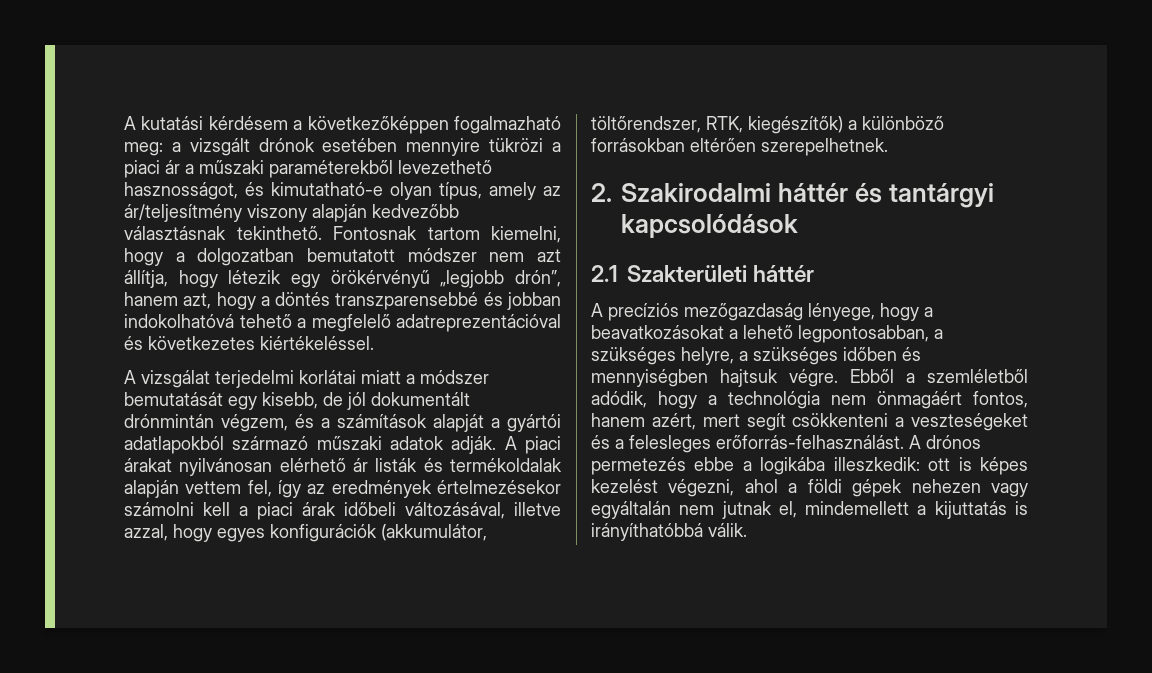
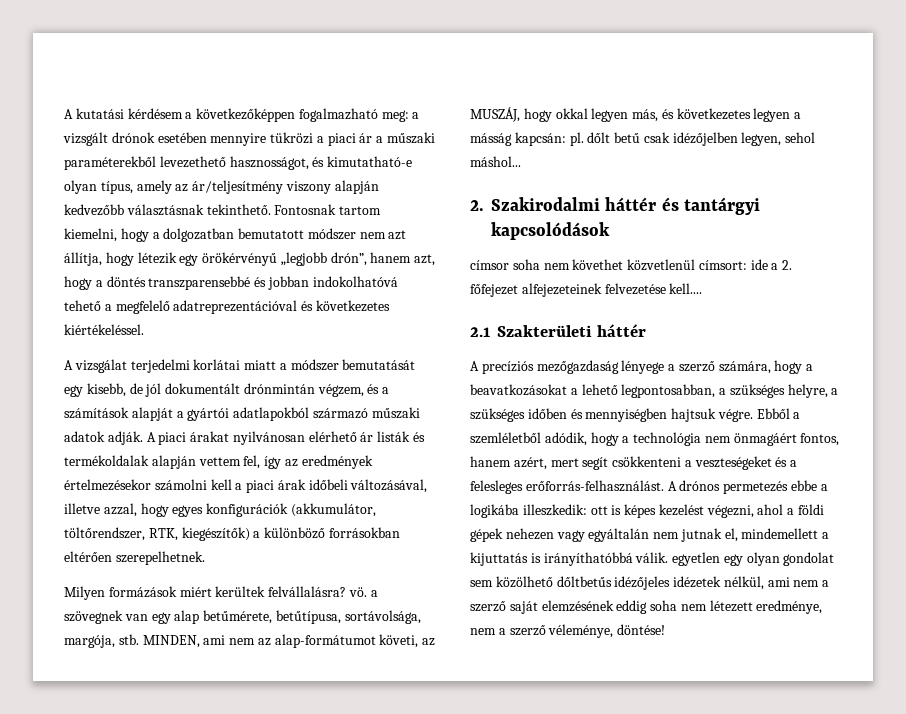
+ Milyen formázások miért kerültek felvállalásra? vö. a szövegnek van egy alap betűmérete, betűtípusa, sortávolsága, margója, stb. MINDEN, ami nem az alap-formátumot követi, az MUSZÁJ, hogy okkal legyen más, és következetes legyen a másság kapcsán: pl. dőlt betű csak idézőjelben legyen, sehol máshol...
+ címsor soha nem követhet közvetlenül címsort: ide a 2. főfejezet alfejezeteinek felvezetése kell....
- A precíziós mezőgazdaság lényege, hogy a beavatkozásokat a lehető legpontosabban, a szükséges helyre, a szükséges időben és mennyiségben hajtsuk végre.
+ A precíziós mezőgazdaság lényege a szerző számára, hogy a beavatkozásokat a lehető legpontosabban, a szükséges helyre, a szükséges időben és mennyiségben hajtsuk végre.
- A drónos permetezés ebbe a logikába illeszkedik: ott is képes kezelést végezni, ahol a földi gépek nehezen vagy egyáltalán nem jutnak el, mindemellett a kijuttatás is irányíthatóbbá válik.
+ A drónos permetezés ebbe a logikába illeszkedik: ott is képes kezelést végezni, ahol a földi gépek nehezen vagy egyáltalán nem jutnak el, mindemellett a kijuttatás is irányíthatóbbá válik. egyetlen egy olyan gondolat sem közölhető dőltbetűs idézőjeles idézetek nélkül, ami nem a szerző saját elemzésének eddig soha nem létezett eredménye, nem a szerző véleménye, döntése!

